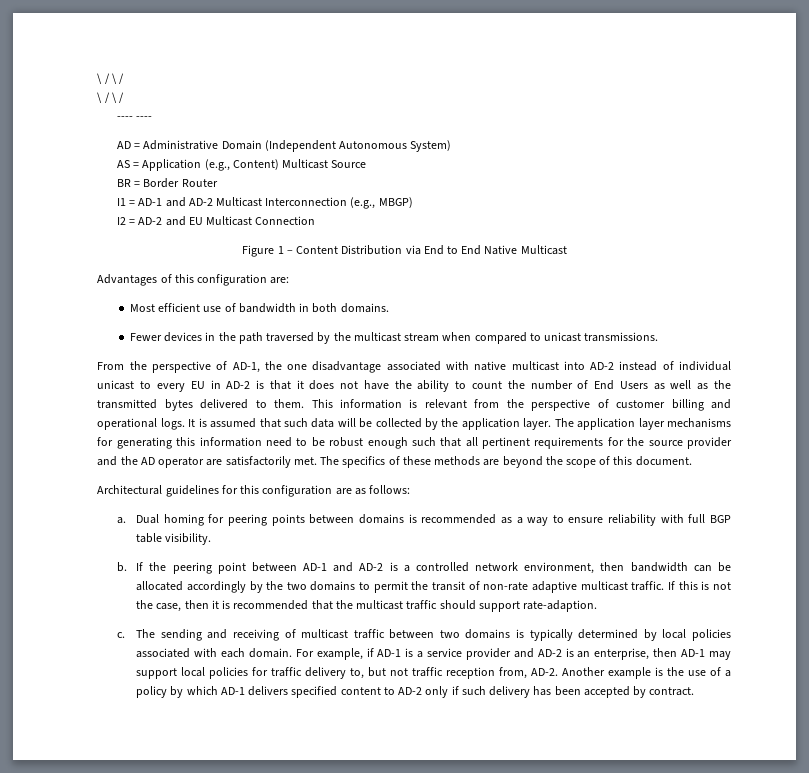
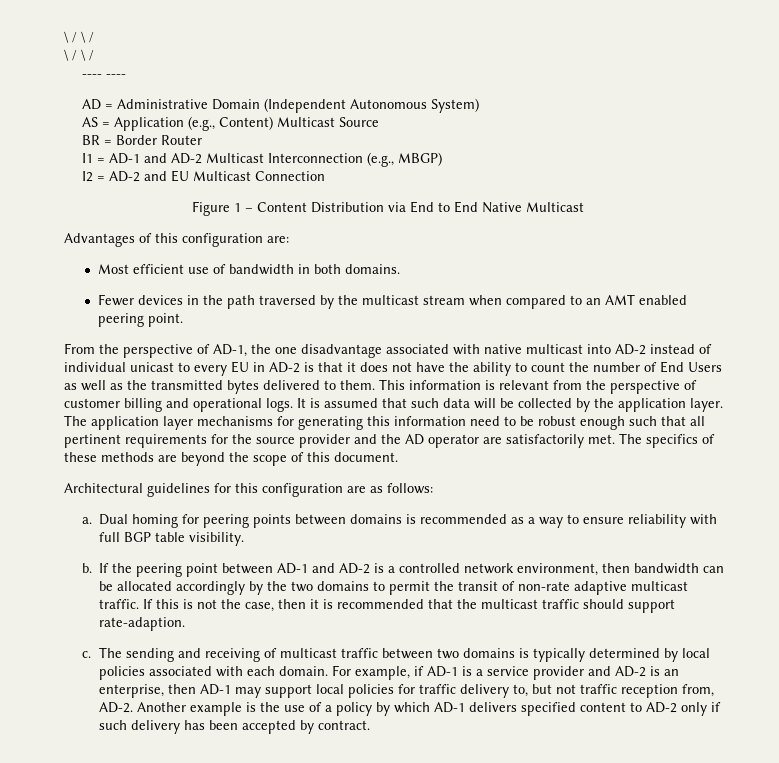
- Fewer devices in the path traversed by the multicast stream when compared to unicast transmissions.
+ Fewer devices in the path traversed by the multicast stream when compared to an AMT enabled peering point.

